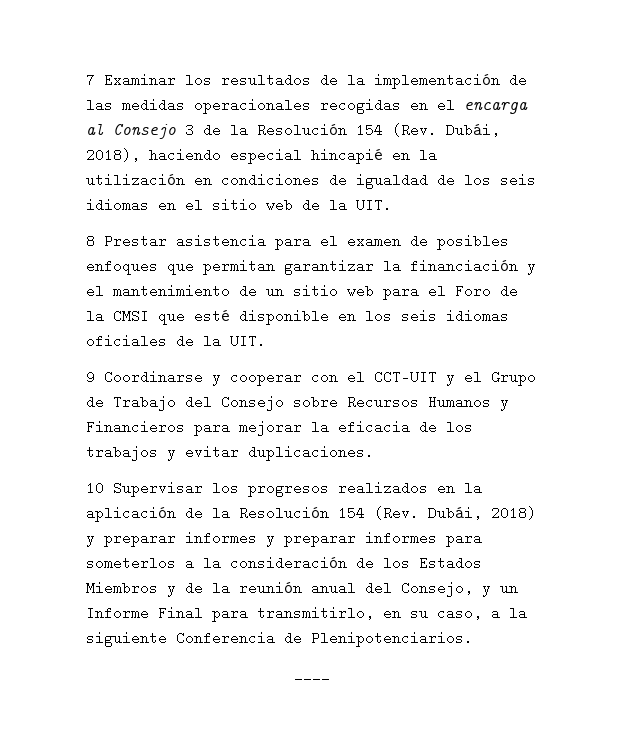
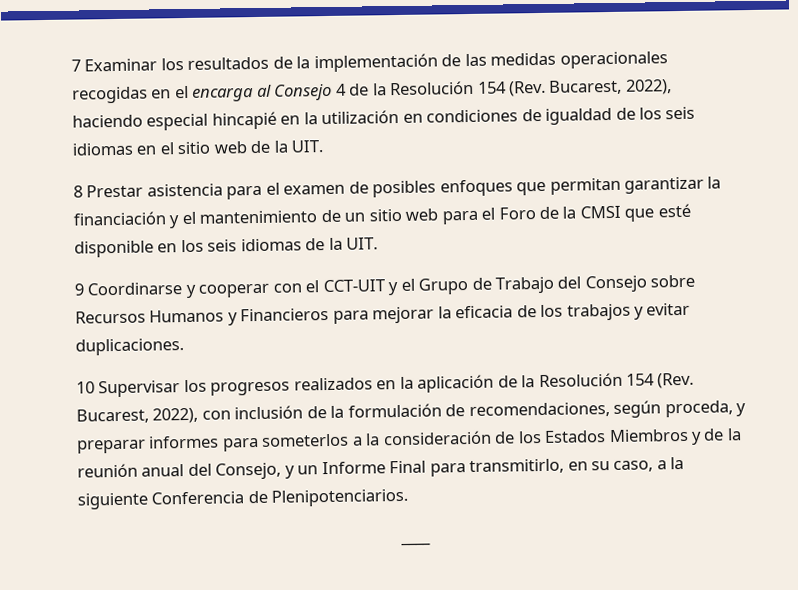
- 7 Examinar los resultados de la implementación de las medidas operacionales recogidas en el encarga al Consejo 3 de la Resolución 154 (Rev. Dubái, 2018), haciendo especial hincapié en la utilización en condiciones de igualdad de los seis idiomas en el sitio web de la UIT.
+ 7 Examinar los resultados de la implementación de las medidas operacionales recogidas en el encarga al Consejo 4 de la Resolución 154 (Rev. Bucarest, 2022), haciendo especial hincapié en la utilización en condiciones de igualdad de los seis idiomas en el sitio web de la UIT.
- 8 Prestar asistencia para el examen de posibles enfoques que permitan garantizar la financiación y el mantenimiento de un sitio web para el Foro de la CMSI que esté disponible en los seis idiomas oficiales de la UIT.
+ 8 Prestar asistencia para el examen de posibles enfoques que permitan garantizar la financiación y el mantenimiento de un sitio web para el Foro de la CMSI que esté disponible en los seis idiomas de la UIT.
- 10 Supervisar los progresos realizados en la aplicación de la Resolución 154 (Rev. Dubái, 2018) y preparar informes y preparar informes para someterlos a la consideración de los Estados Miembros y de la reunión anual del Consejo, y un Informe Final para transmitirlo, en su caso, a la siguiente Conferencia de Plenipotenciarios.
+ 10 Supervisar los progresos realizados en la aplicación de la Resolución 154 (Rev. Bucarest, 2022), con inclusión de la formulación de recomendaciones, según proceda, y preparar informes para someterlos a la consideración de los Estados Miembros y de la reunión anual del Consejo, y un Informe Final para transmitirlo, en su caso, a la siguiente Conferencia de Plenipotenciarios.

